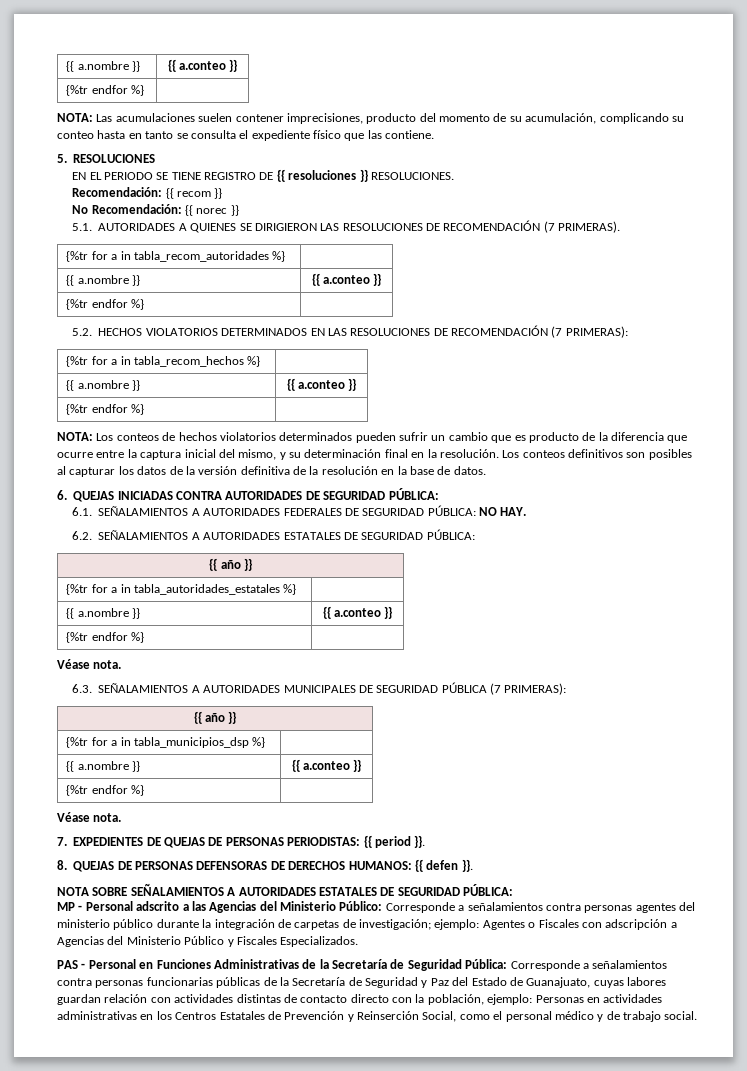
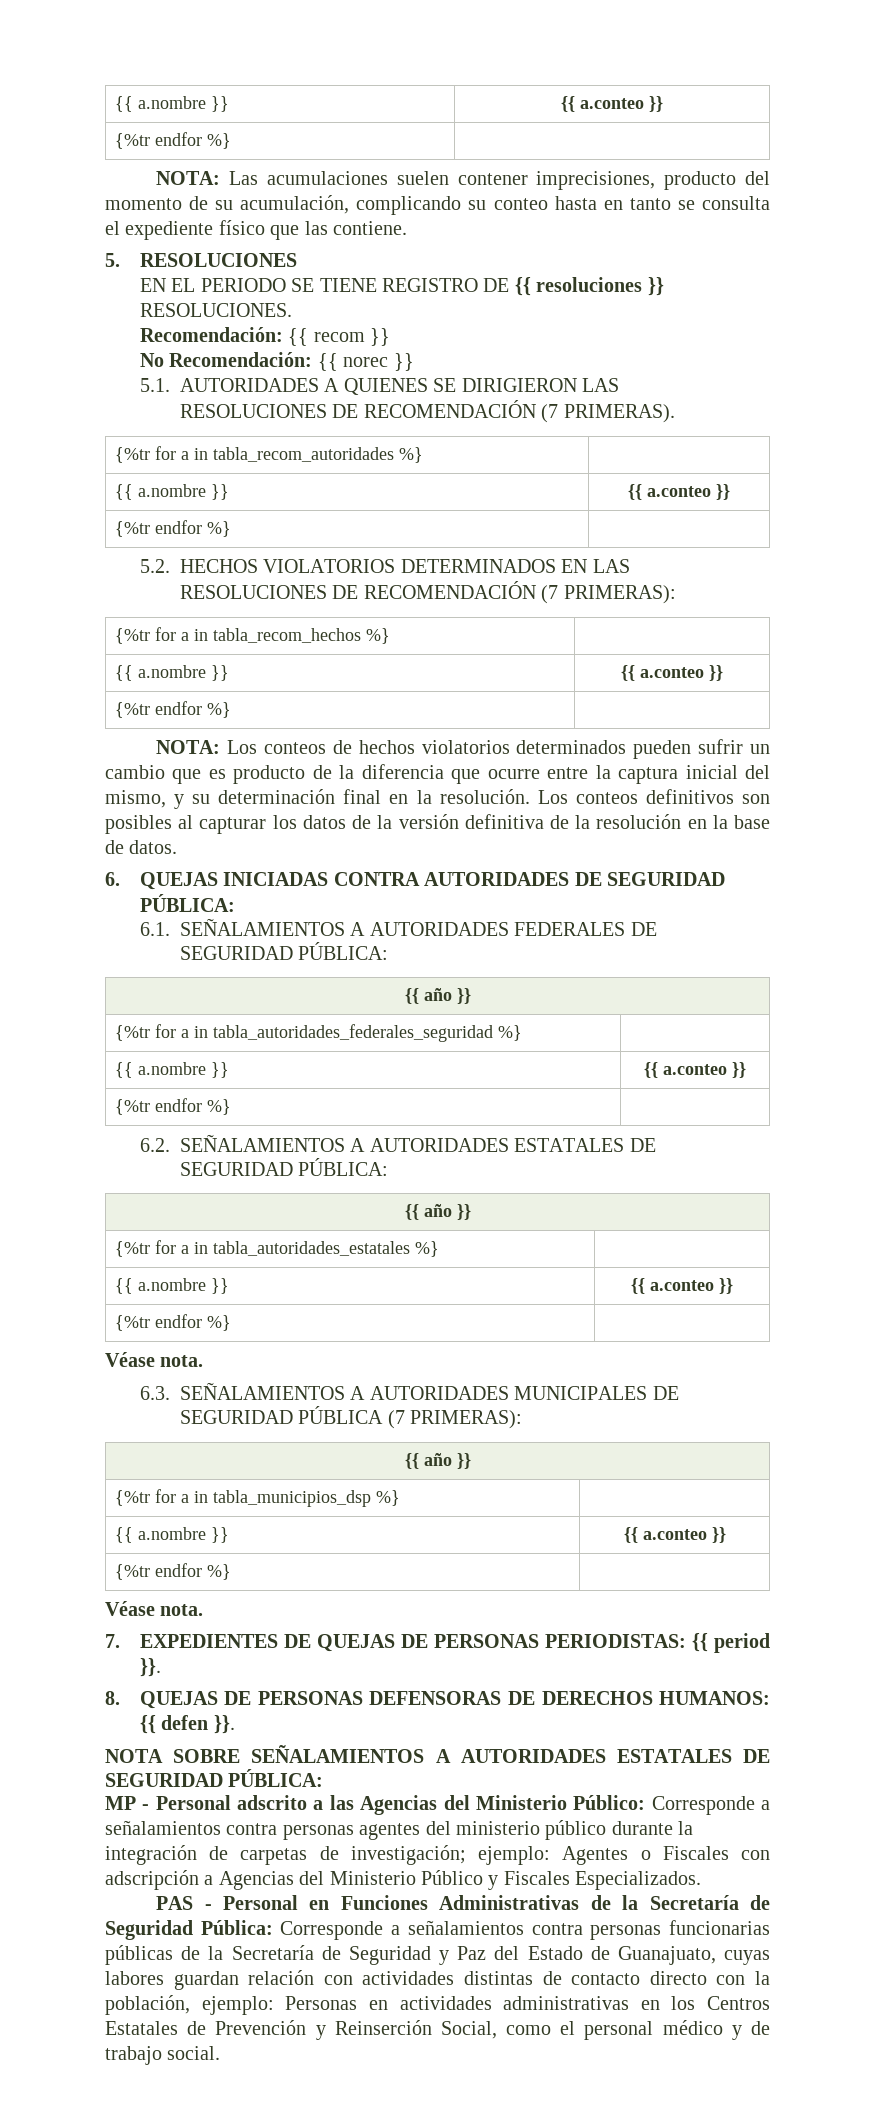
- 6.1. SEÑALAMIENTOS A AUTORIDADES FEDERALES DE SEGURIDAD PÚBLICA: NO HAY.
+ 6.1. SEÑALAMIENTOS A AUTORIDADES FEDERALES DE SEGURIDAD PÚBLICA:
+ {{ año }}
+ {%tr for a in tabla_autoridades_federales_seguridad %} |
+ {{ a.nombre }} | {{ a.conteo }}
+ {%tr endfor %} |

